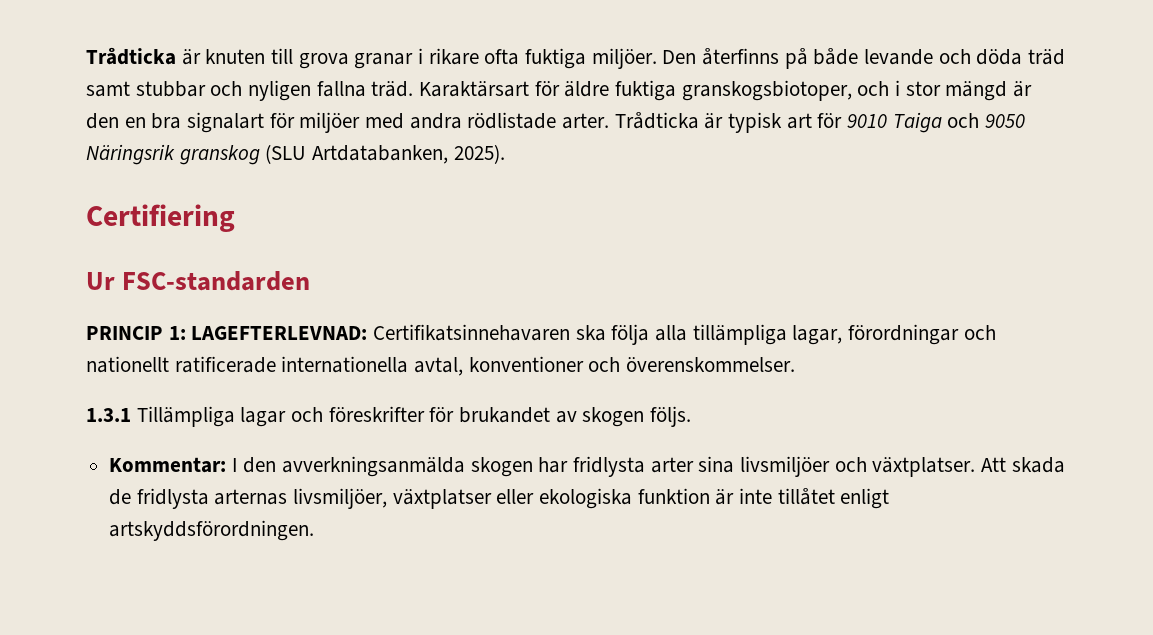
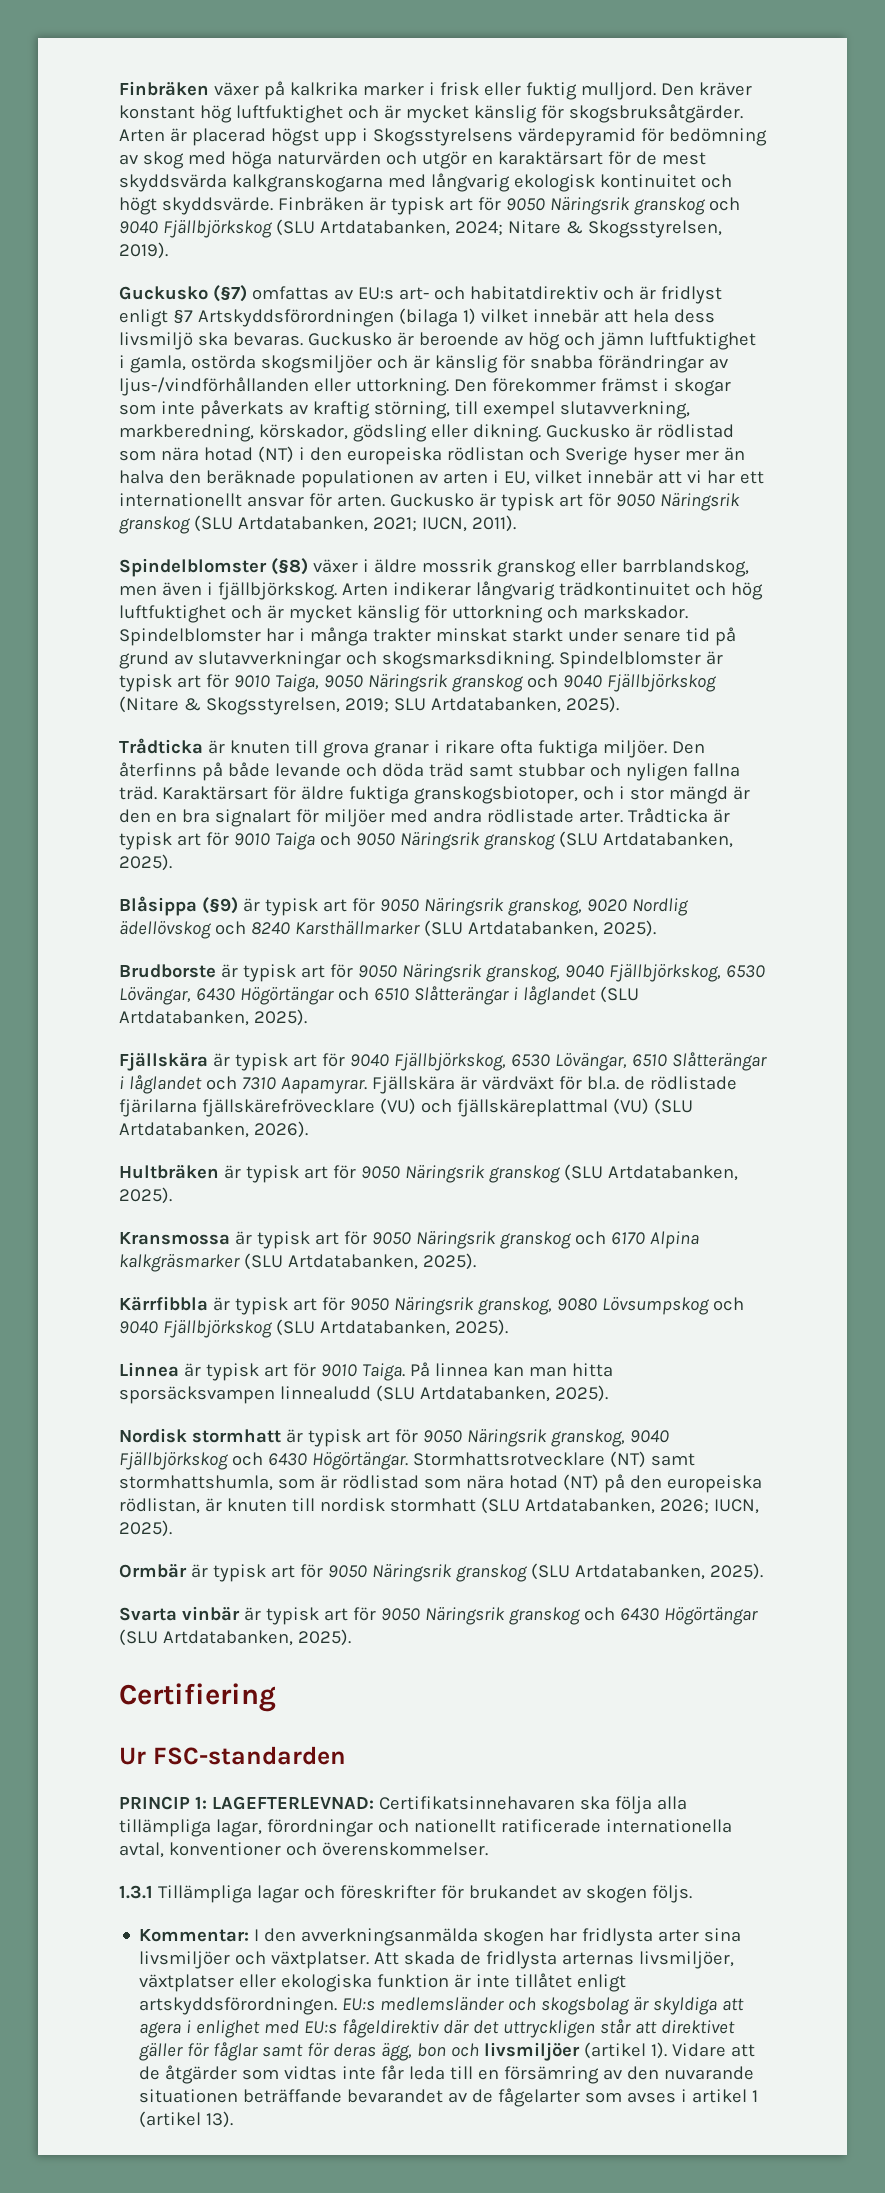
+ Finbräken växer på kalkrika marker i frisk eller fuktig mulljord. Den kräver konstant hög luftfuktighet och är mycket känslig för skogsbruksåtgärder. Arten är placerad högst upp i Skogsstyrelsens värdepyramid för bedömning av skog med höga naturvärden och utgör en karaktärsart för de mest skyddsvärda kalkgranskogarna med långvarig ekologisk kontinuitet och högt skyddsvärde. Finbräken är typisk art för 9050 Näringsrik granskog och 9040 Fjällbjörkskog (SLU Artdatabanken, 2024; Nitare & Skogsstyrelsen, 2019).
+ Guckusko (§7) omfattas av EU:s art- och habitatdirektiv och är fridlyst enligt §7 Artskyddsförordningen (bilaga 1) vilket innebär att hela dess livsmiljö ska bevaras. Guckusko är beroende av hög och jämn luftfuktighet i gamla, ostörda skogsmiljöer och är känslig för snabba förändringar av ljus-/vindförhållanden eller uttorkning. Den förekommer främst i skogar som inte påverkats av kraftig störning, till exempel slutavverkning, markberedning, körskador, gödsling eller dikning. Guckusko är rödlistad som nära hotad (NT) i den europeiska rödlistan och Sverige hyser mer än halva den beräknade populationen av arten i EU, vilket innebär att vi har ett internationellt ansvar för arten. Guckusko är typisk art för 9050 Näringsrik granskog (SLU Artdatabanken, 2021; IUCN, 2011).
+ Spindelblomster (§8) växer i äldre mossrik granskog eller barrblandskog, men även i fjällbjörkskog. Arten indikerar långvarig trädkontinuitet och hög luftfuktighet och är mycket känslig för uttorkning och markskador. Spindelblomster har i många trakter minskat starkt under senare tid på grund av slutavverkningar och skogsmarksdikning. Spindelblomster är typisk art för 9010 Taiga, 9050 Näringsrik granskog och 9040 Fjällbjörkskog (Nitare & Skogsstyrelsen, 2019; SLU Artdatabanken, 2025).
+ Blåsippa (§9) är typisk art för 9050 Näringsrik granskog, 9020 Nordlig ädellövskog och 8240 Karsthällmarker (SLU Artdatabanken, 2025).
+ Brudborste är typisk art för 9050 Näringsrik granskog, 9040 Fjällbjörkskog, 6530 Lövängar, 6430 Högörtängar och 6510 Slåtterängar i låglandet (SLU Artdatabanken, 2025).
+ Fjällskära är typisk art för 9040 Fjällbjörkskog, 6530 Lövängar, 6510 Slåtterängar i låglandet och 7310 Aapamyrar. Fjällskära är värdväxt för bl.a. de rödlistade fjärilarna fjällskärefrövecklare (VU) och fjällskäreplattmal (VU) (SLU Artdatabanken, 2026).
+ Hultbräken är typisk art för 9050 Näringsrik granskog (SLU Artdatabanken, 2025).
+ Kransmossa är typisk art för 9050 Näringsrik granskog och 6170 Alpina kalkgräsmarker (SLU Artdatabanken, 2025).
+ Kärrfibbla är typisk art för 9050 Näringsrik granskog, 9080 Lövsumpskog och 9040 Fjällbjörkskog (SLU Artdatabanken, 2025).
+ Linnea är typisk art för 9010 Taiga. På linnea kan man hitta sporsäcksvampen linnealudd (SLU Artdatabanken, 2025).
+ Nordisk stormhatt är typisk art för 9050 Näringsrik granskog, 9040 Fjällbjörkskog och 6430 Högörtängar. Stormhattsrotvecklare (NT) samt stormhattshumla, som är rödlistad som nära hotad (NT) på den europeiska rödlistan, är knuten till nordisk stormhatt (SLU Artdatabanken, 2026; IUCN, 2025).
+ Ormbär är typisk art för 9050 Näringsrik granskog (SLU Artdatabanken, 2025).
+ Svarta vinbär är typisk art för 9050 Näringsrik granskog och 6430 Högörtängar (SLU Artdatabanken, 2025).
+ EU:s medlemsländer och skogsbolag är skyldiga att agera i enlighet med EU:s fågeldirektiv där det uttryckligen står att direktivet gäller för fåglar samt för deras ägg, bon och livsmiljöer (artikel 1). Vidare att de åtgärder som vidtas inte får leda till en försämring av den nuvarande situationen beträffande bevarandet av de fågelarter som avses i artikel 1 (artikel 13).

